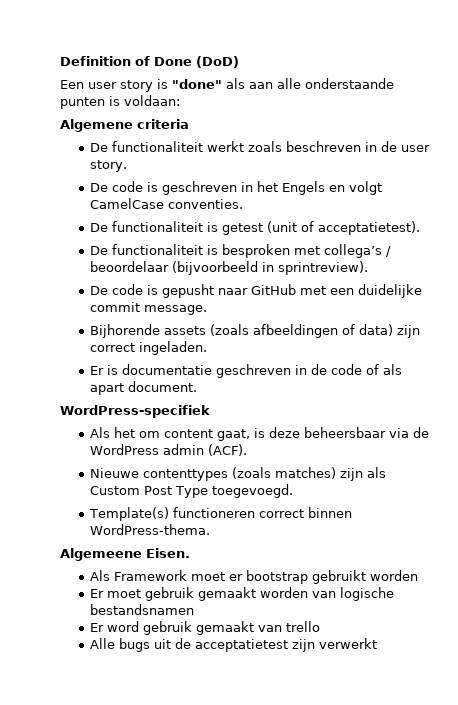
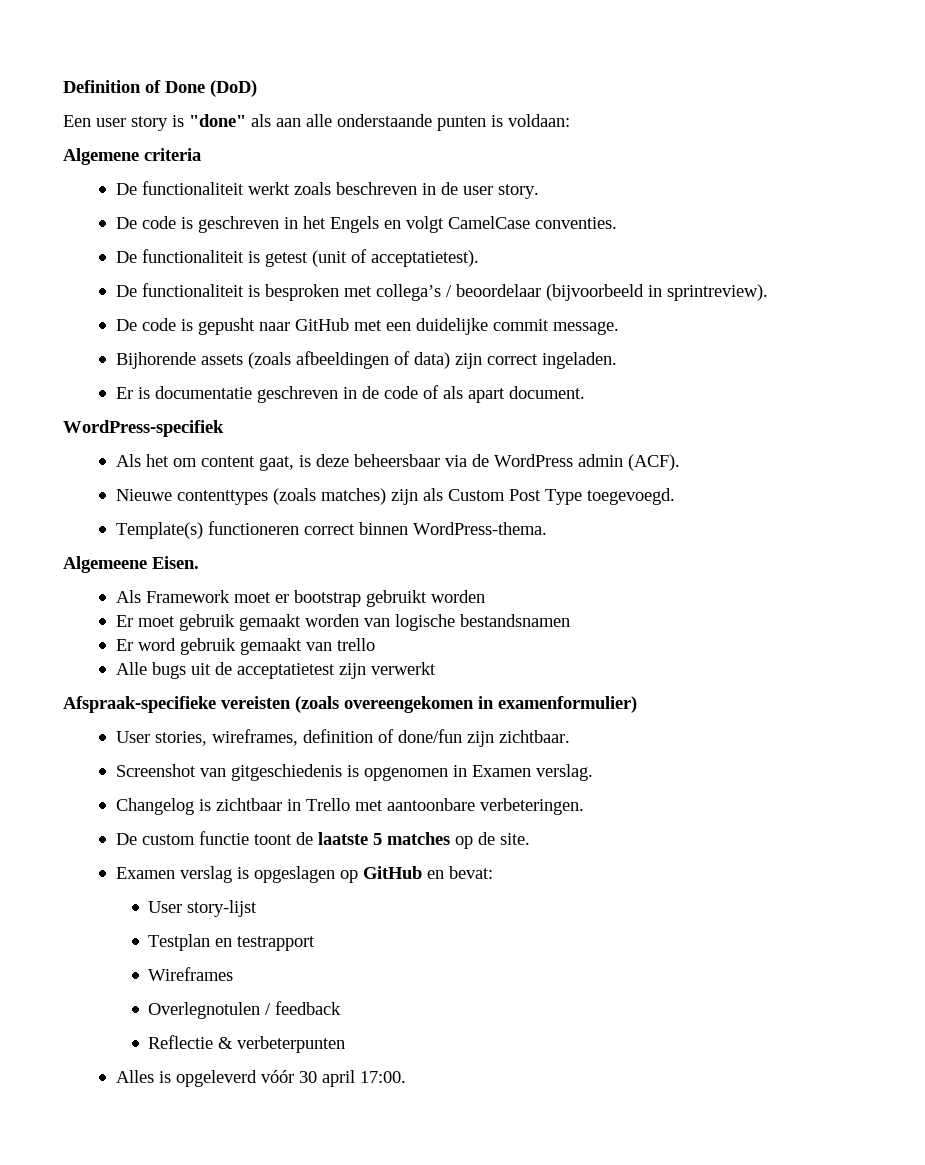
+ Afspraak-specifieke vereisten (zoals overeengekomen in examenformulier)
+ User stories, wireframes, definition of done/fun zijn zichtbaar.
+ Screenshot van gitgeschiedenis is opgenomen in Examen verslag.
+ Changelog is zichtbaar in Trello met aantoonbare verbeteringen.
+ De custom functie toont de laatste 5 matches op de site.
+ Examen verslag is opgeslagen op GitHub en bevat:
+ User story-lijst
+ Testplan en testrapport
+ Wireframes
+ Overlegnotulen / feedback
+ Reflectie & verbeterpunten
+ Alles is opgeleverd vóór 30 april 17:00.

